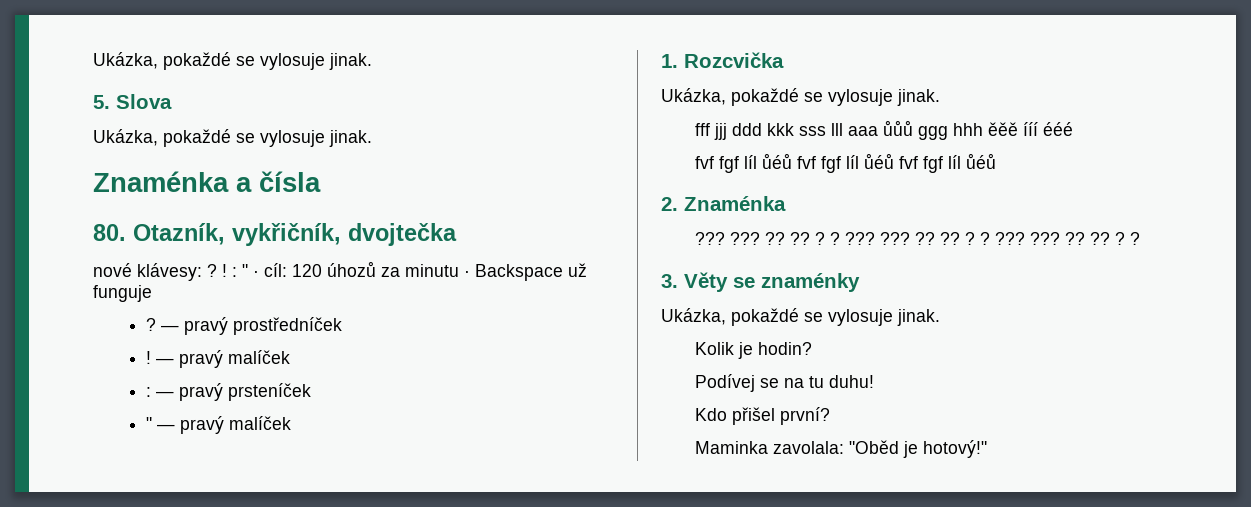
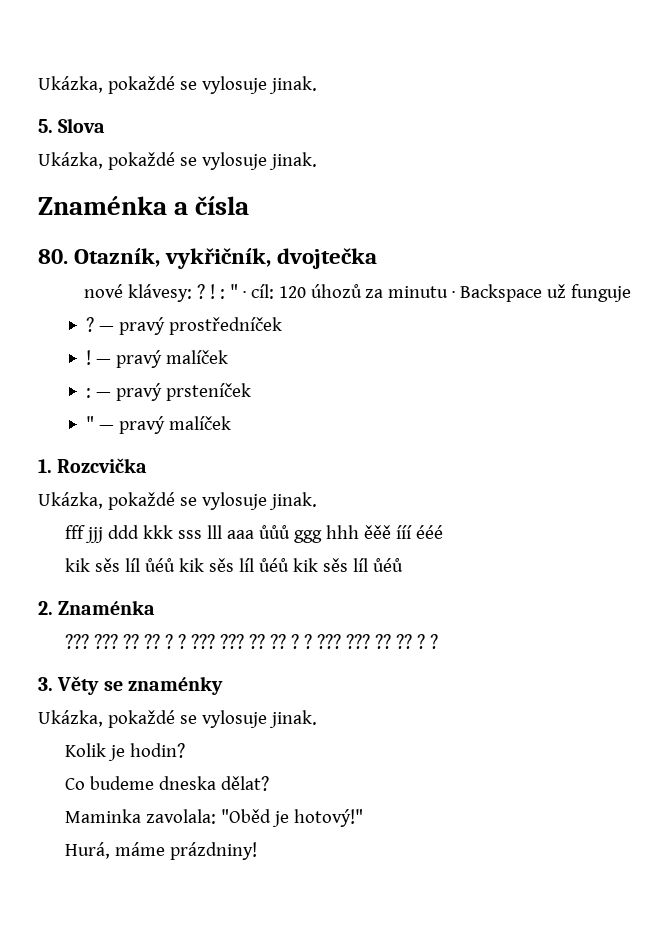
- fvf fgf líl ůéů fvf fgf líl ůéů fvf fgf líl ůéů
+ kik sěs líl ůéů kik sěs líl ůéů kik sěs líl ůéů
- Podívej se na tu duhu!
- Kdo přišel první?
+ Co budeme dneska dělat?
+ Hurá, máme prázdniny!

